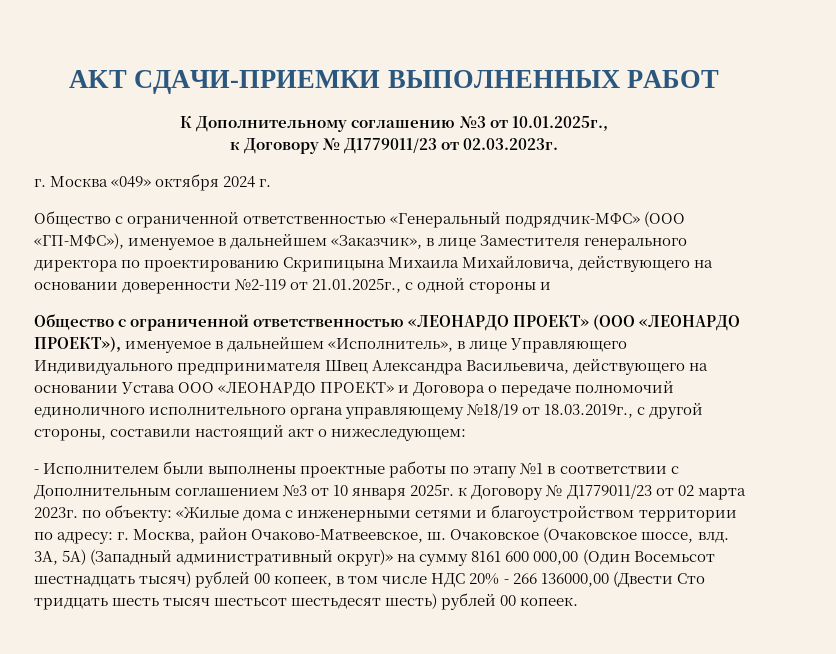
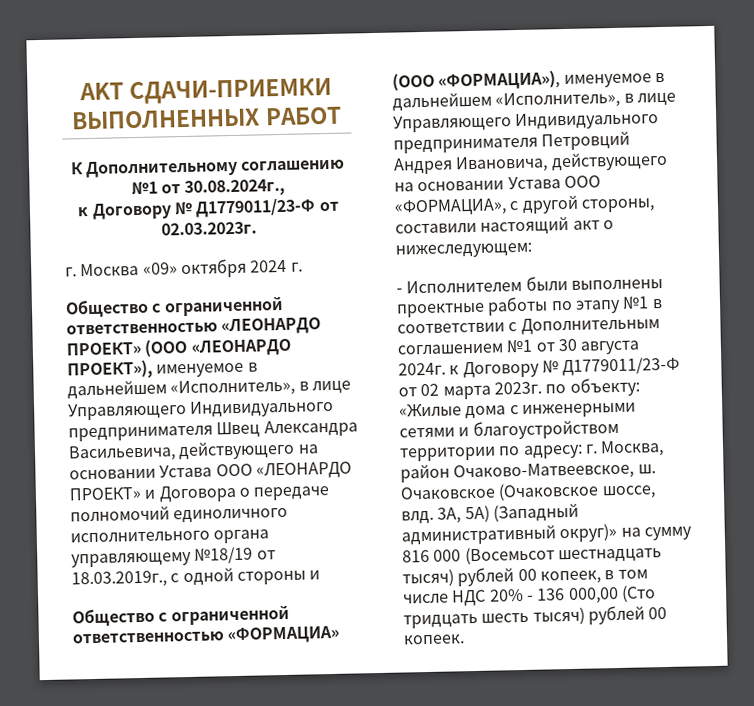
- К Дополнительному соглашению №3 от 10.01.2025г.,
- к Договору № Д1779011/23 от 02.03.2023г.
+ К Дополнительному соглашению №1 от 30.08.2024г.,
+ к Договору № Д1779011/23-Ф от 02.03.2023г.
- г. Москва «049» октября 2024 г.
+ г. Москва «09» октября 2024 г.
- Общество с ограниченной ответственностью «Генеральный подрядчик-МФС» (ООО «ГП-МФС»), именуемое в дальнейшем «Заказчик», в лице Заместителя генерального директора по проектированию Скрипицына Михаила Михайловича, действующего на основании доверенности №2-119 от 21.01.2025г., с одной стороны и
- Общество с ограниченной ответственностью «ЛЕОНАРДО ПРОЕКТ» (ООО «ЛЕОНАРДО ПРОЕКТ»), именуемое в дальнейшем «Исполнитель», в лице Управляющего Индивидуального предпринимателя Швец Александра Васильевича, действующего на основании Устава ООО «ЛЕОНАРДО ПРОЕКТ» и Договора о передаче полномочий единоличного исполнительного органа управляющему №18/19 от 18.03.2019г., с другой стороны, составили настоящий акт о нижеследующем:
+ Общество с ограниченной ответственностью «ЛЕОНАРДО ПРОЕКТ» (ООО «ЛЕОНАРДО ПРОЕКТ»), именуемое в дальнейшем «Исполнитель», в лице Управляющего Индивидуального предпринимателя Швец Александра Васильевича, действующего на основании Устава ООО «ЛЕОНАРДО ПРОЕКТ» и Договора о передаче полномочий единоличного исполнительного органа управляющему №18/19 от 18.03.2019г., с одной стороны и
+ Общество с ограниченной ответственностью «ФОРМАЦИА» (ООО «ФОРМАЦИА»), именуемое в дальнейшем «Исполнитель», в лице Управляющего Индивидуального предпринимателя Петровций Андрея Ивановича, действующего на основании Устава ООО «ФОРМАЦИА», с другой стороны, составили настоящий акт о нижеследующем:
- - Исполнителем были выполнены проектные работы по этапу №1 в соответствии с Дополнительным соглашением №3 от 10 января 2025г. к Договору № Д1779011/23 от 02 марта 2023г. по объекту: «Жилые дома с инженерными сетями и благоустройством территории по адресу: г. Москва, район Очаково-Матвеевское, ш.
+ - Исполнителем были выполнены проектные работы по этапу №1 в соответствии с Дополнительным соглашением №1 от 30 августа 2024г. к Договору № Д1779011/23-Ф от 02 марта 2023г. по объекту: «Жилые дома с инженерными сетями и благоустройством территории по адресу: г. Москва, район Очаково-Матвеевское, ш.
- 3А, 5А) (Западный административный округ)» на сумму 8161 600 000,00 (Один Восемьсот шестнадцать тысяч) рублей 00 копеек, в том числе НДС 20% - 266 136000,00 (Двести Сто тридцать шесть тысяч шестьсот шестьдесят шесть) рублей 00 копеек.
+ 3А, 5А) (Западный административный округ)» на сумму 816 000 (Восемьсот шестнадцать тысяч) рублей 00 копеек, в том числе НДС 20% - 136 000,00 (Сто тридцать шесть тысяч) рублей 00 копеек.

